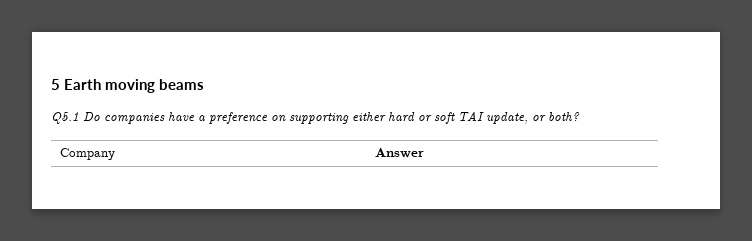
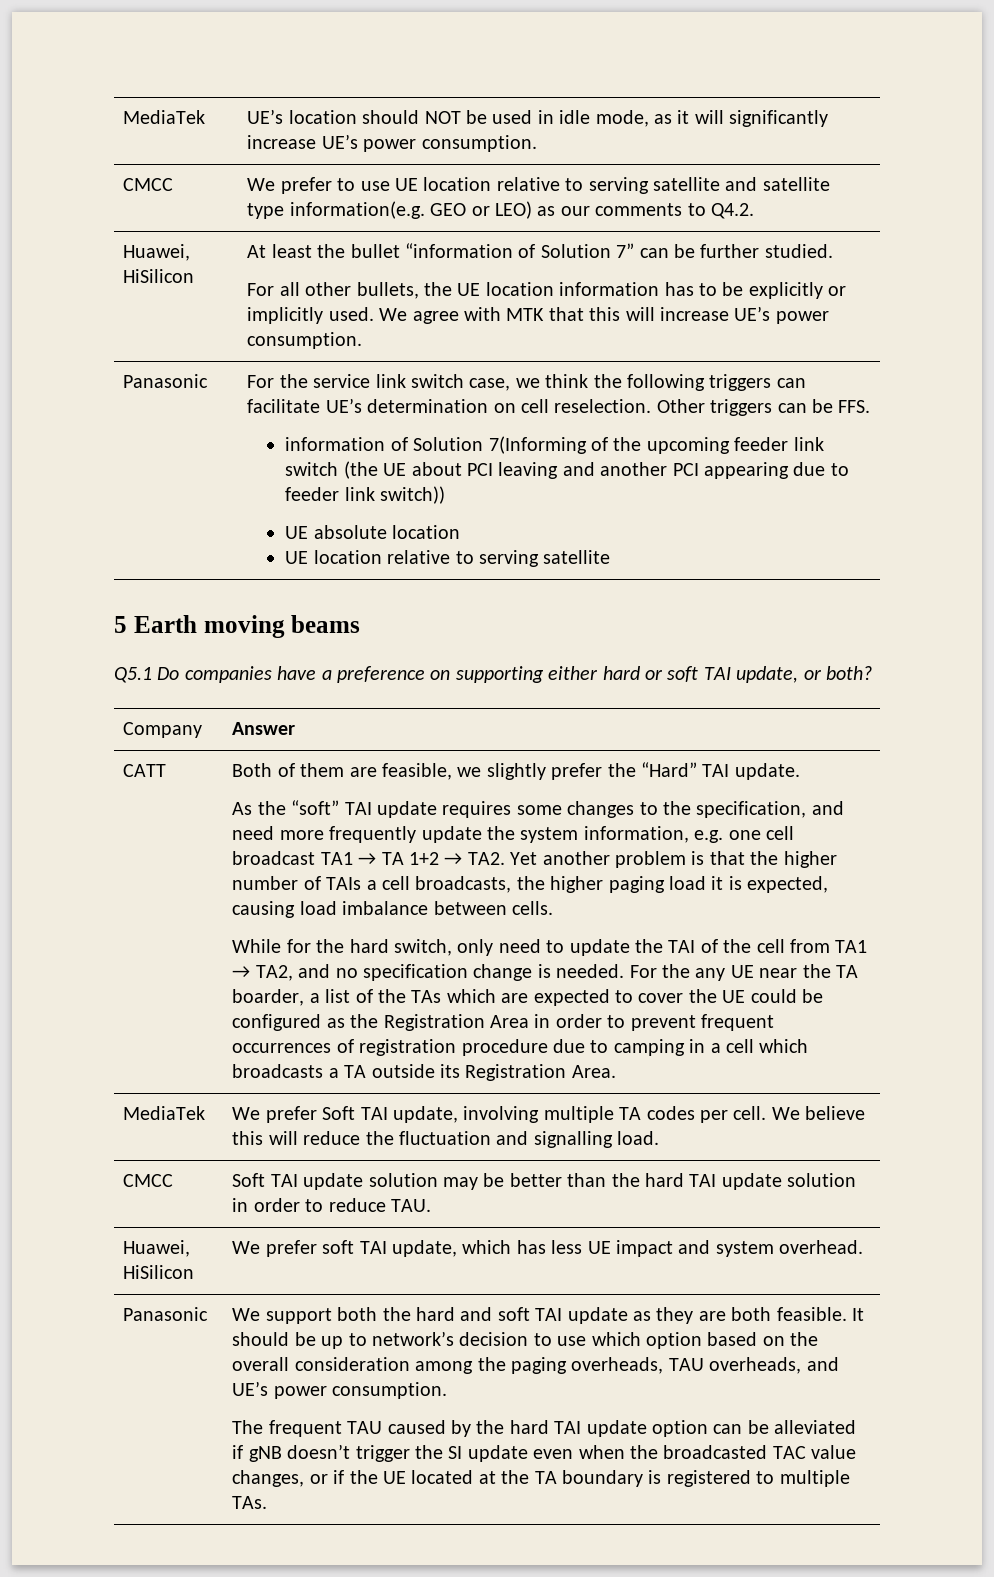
+ MediaTek | UE’s location should NOT be used in idle mode, as it will significantly increase UE’s power consumption.
+ CMCC | We prefer to use UE location relative to serving satellite and satellite type information(e.g. GEO or LEO) as our comments to Q4.2.
+ Huawei, HiSilicon | At least the bullet “information of Solution 7” can be further studied.
+ For all other bullets, the UE location information has to be explicitly or implicitly used. We agree with MTK that this will increase UE’s power consumption.
+ Panasonic | For the service link switch case, we think the following triggers can facilitate UE’s determination on cell reselection. Other triggers can be FFS.
+ information of Solution 7(Informing of the upcoming feeder link switch (the UE about PCI leaving and another PCI appearing due to feeder link switch))
+ UE absolute location
+ UE location relative to serving satellite
+ CATT | Both of them are feasible, we slightly prefer the “Hard” TAI update.
+ As the “soft” TAI update requires some changes to the specification, and need more frequently update the system information, e.g. one cell broadcast TA1 → TA 1+2 → TA2. Yet another problem is that the higher number of TAIs a cell broadcasts, the higher paging load it is expected, causing load imbalance between cells.
+ While for the hard switch, only need to update the TAI of the cell from TA1 → TA2, and no specification change is needed. For the any UE near the TA boarder, a list of the TAs which are expected to cover the UE could be configured as the Registration Area in order to prevent frequent occurrences of registration procedure due to camping in a cell which broadcasts a TA outside its Registration Area.
+ MediaTek | We prefer Soft TAI update, involving multiple TA codes per cell. We believe this will reduce the fluctuation and signalling load.
+ CMCC | Soft TAI update solution may be better than the hard TAI update solution in order to reduce TAU.
+ Huawei, HiSilicon | We prefer soft TAI update, which has less UE impact and system overhead.
+ Panasonic | We support both the hard and soft TAI update as they are both feasible. It should be up to network’s decision to use which option based on the overall consideration among the paging overheads, TAU overheads, and UE’s power consumption.
+ The frequent TAU caused by the hard TAI update option can be alleviated if gNB doesn’t trigger the SI update even when the broadcasted TAC value changes, or if the UE located at the TA boundary is registered to multiple TAs.

